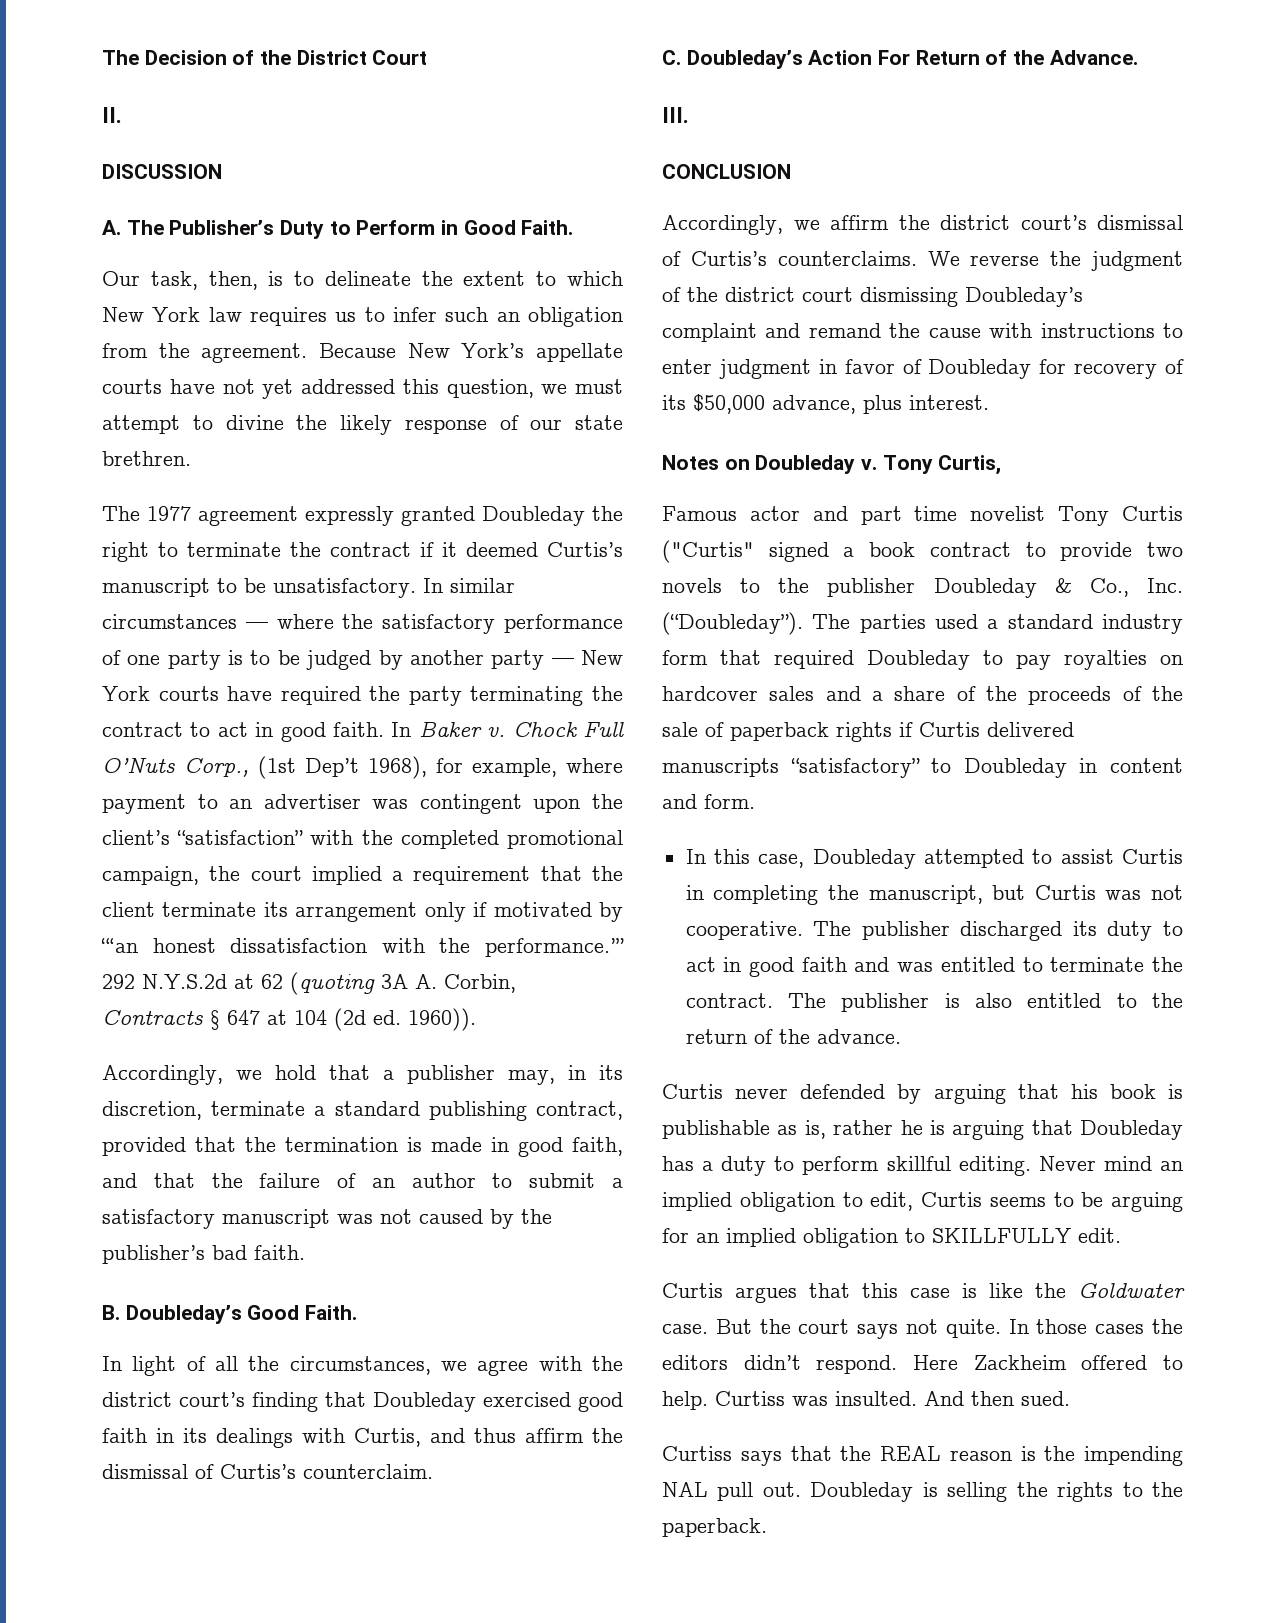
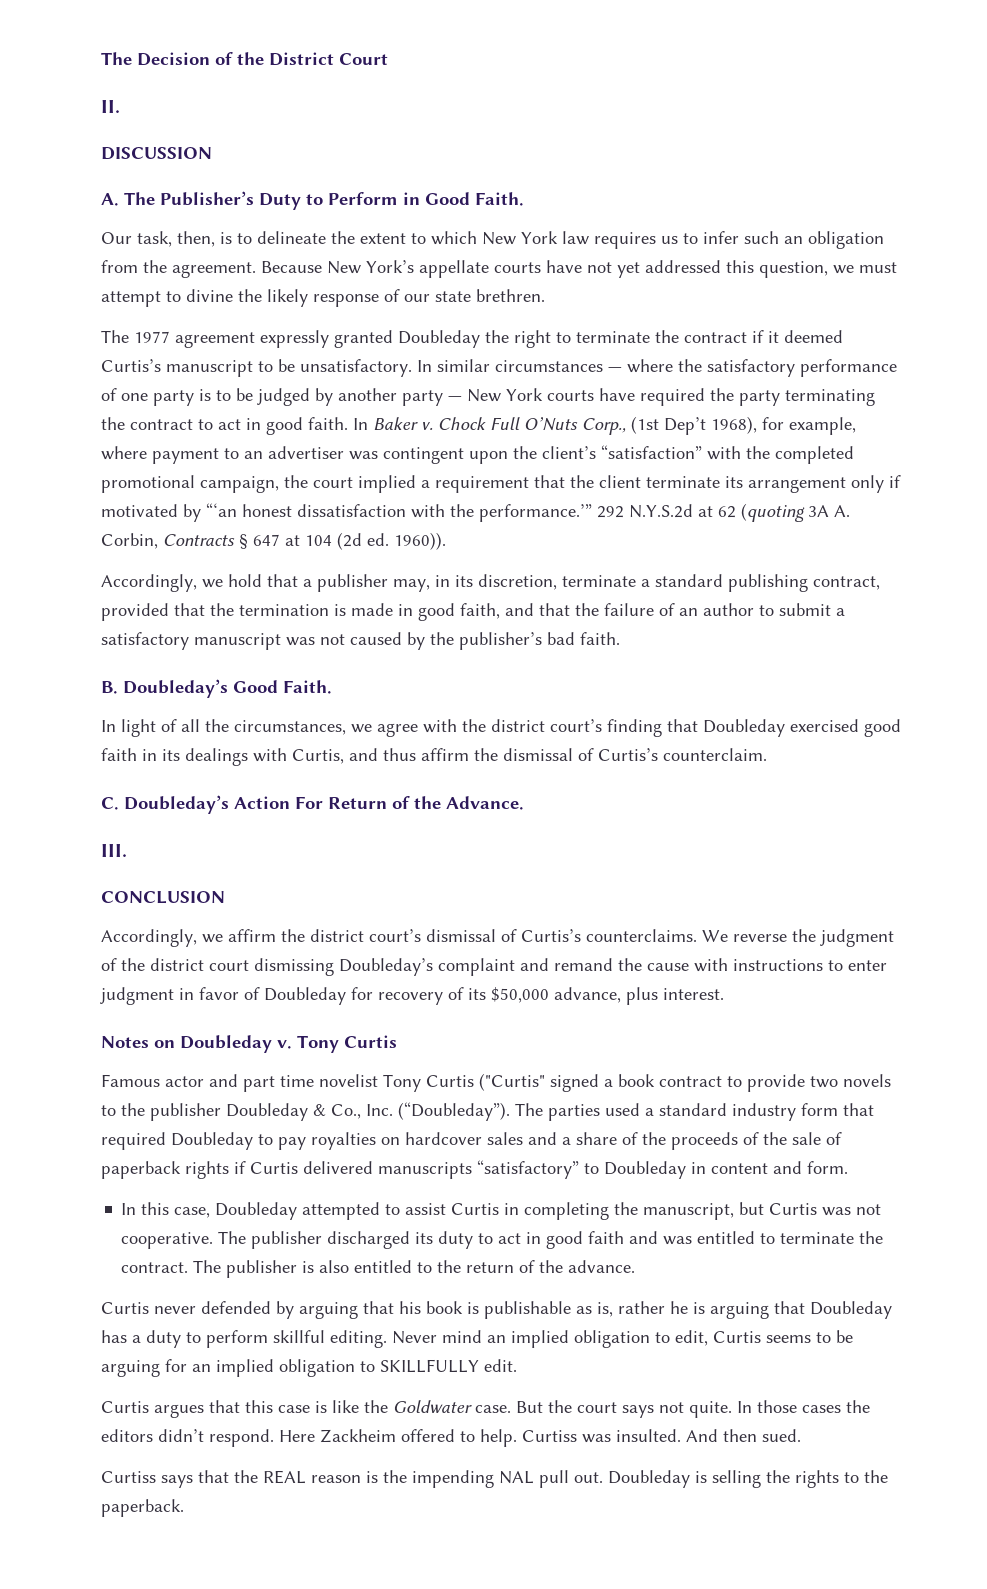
- Notes on Doubleday v. Tony Curtis,
+ Notes on Doubleday v. Tony Curtis

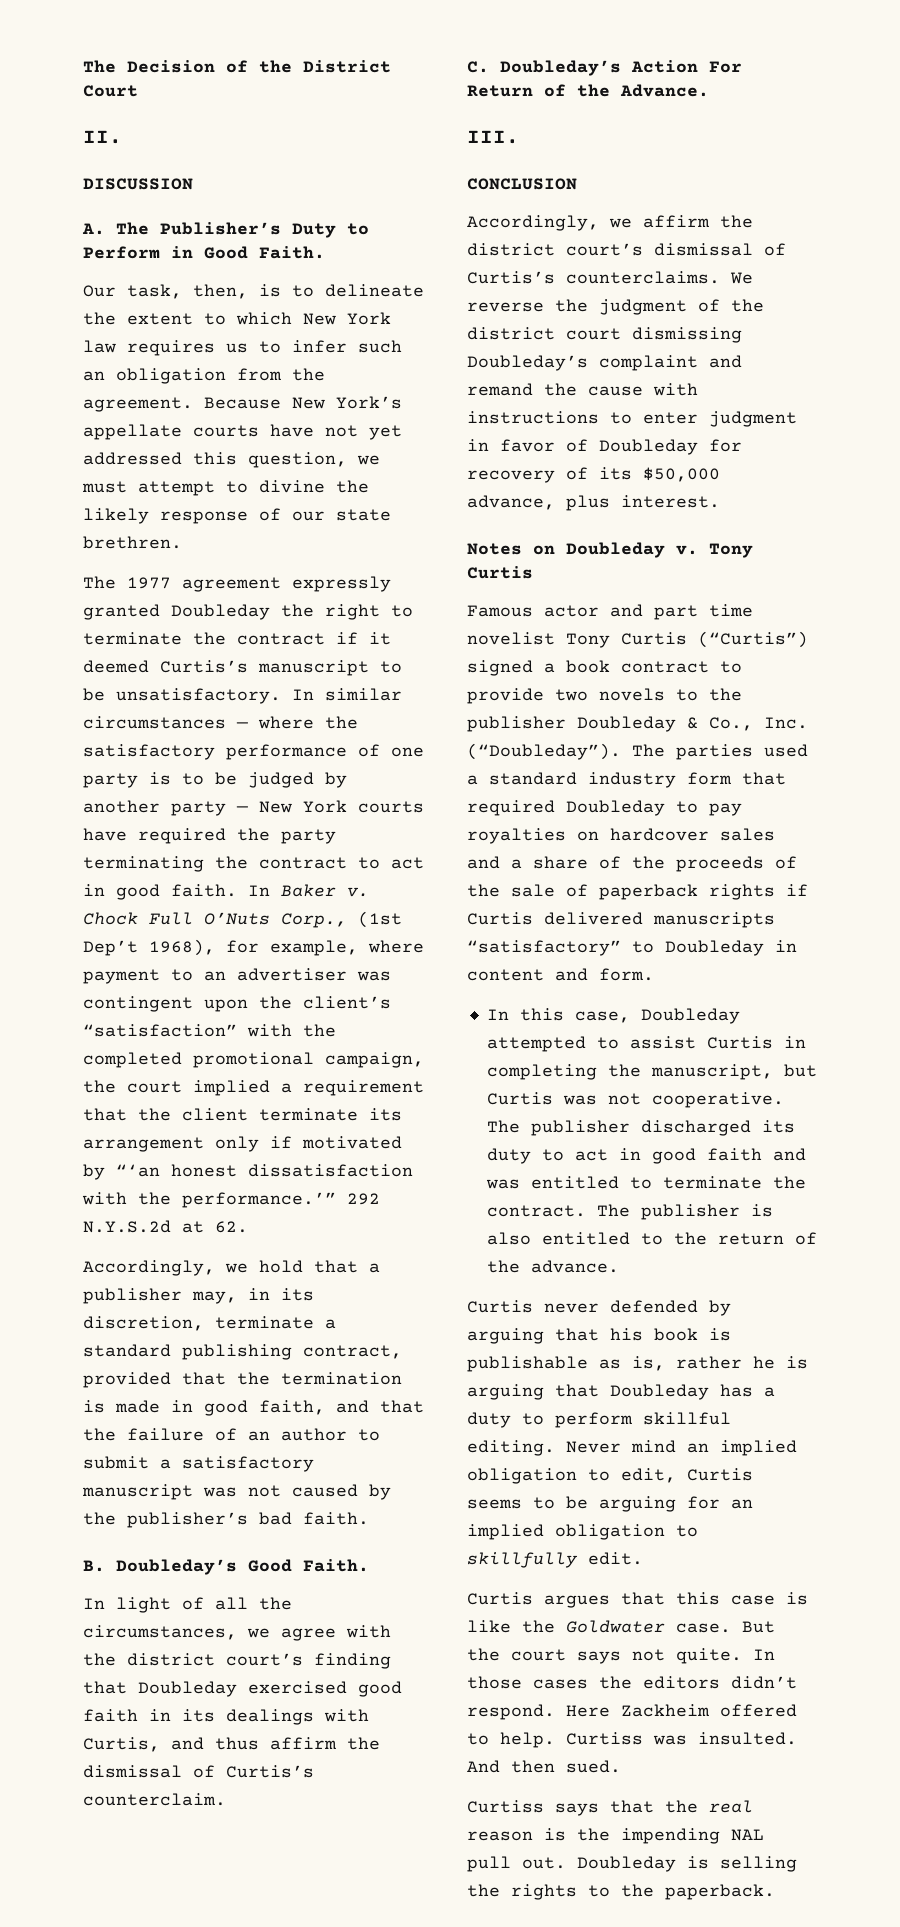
- 292 N.Y.S.2d at 62 (quoting 3A A. Corbin, Contracts § 647 at 104 (2d ed. 1960)).
+ 292 N.Y.S.2d at 62.
- Famous actor and part time novelist Tony Curtis ("Curtis" signed a book contract to provide two novels to the publisher Doubleday & Co., Inc. (“Doubleday”).
+ Famous actor and part time novelist Tony Curtis (“Curtis”) signed a book contract to provide two novels to the publisher Doubleday & Co., Inc. (“Doubleday”).
- Never mind an implied obligation to edit, Curtis seems to be arguing for an implied obligation to SKILLFULLY edit.
+ Never mind an implied obligation to edit, Curtis seems to be arguing for an implied obligation to skillfully edit.
- Curtiss says that the REAL reason is the impending NAL pull out.
+ Curtiss says that the real reason is the impending NAL pull out.

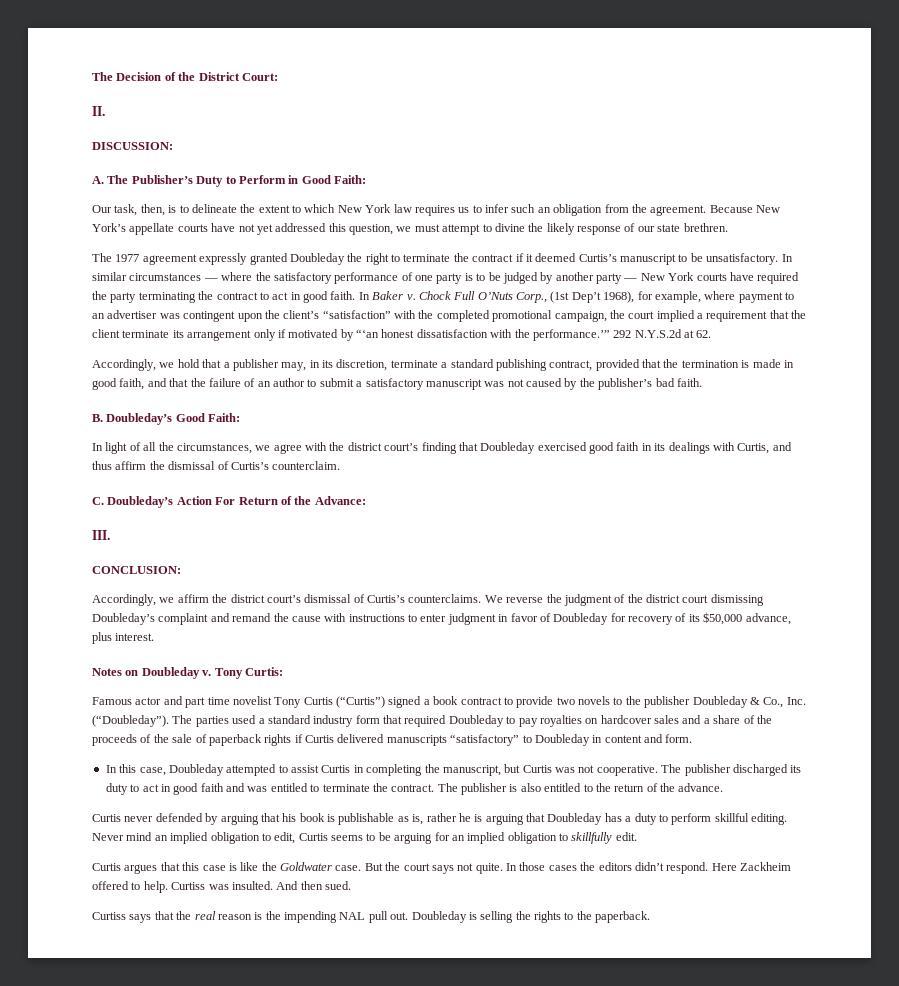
- The Decision of the District Court
+ The Decision of the District Court:
- DISCUSSION
+ DISCUSSION:
- A. The Publisher’s Duty to Perform in Good Faith.
+ A. The Publisher’s Duty to Perform in Good Faith:
- B. Doubleday’s Good Faith.
+ B. Doubleday’s Good Faith:
- C. Doubleday’s Action For Return of the Advance.
+ C. Doubleday’s Action For Return of the Advance:
- CONCLUSION
+ CONCLUSION:
- Notes on Doubleday v. Tony Curtis
+ Notes on Doubleday v. Tony Curtis:

